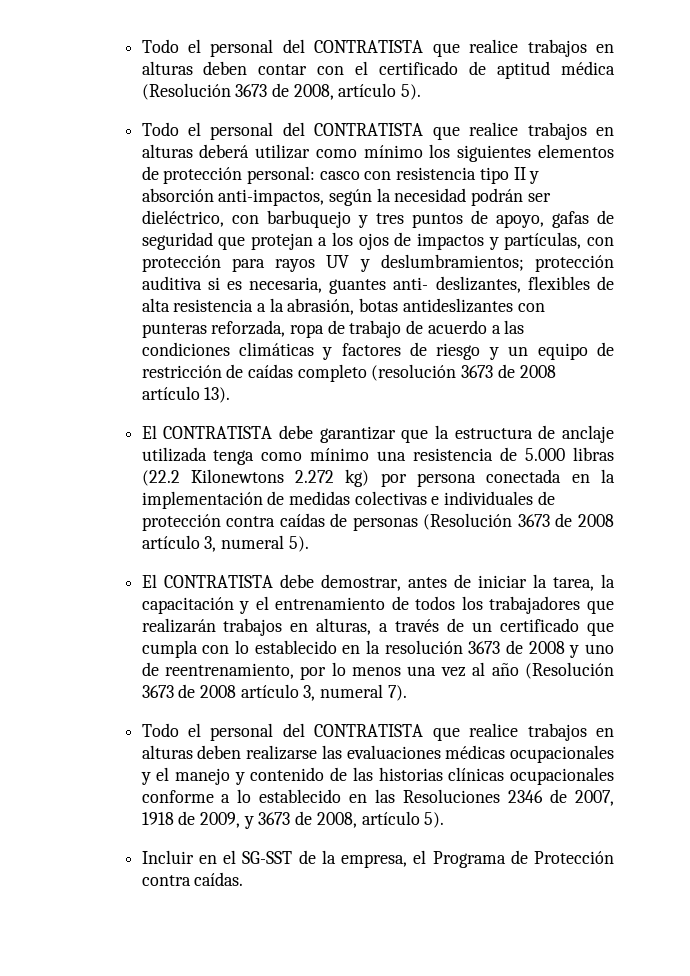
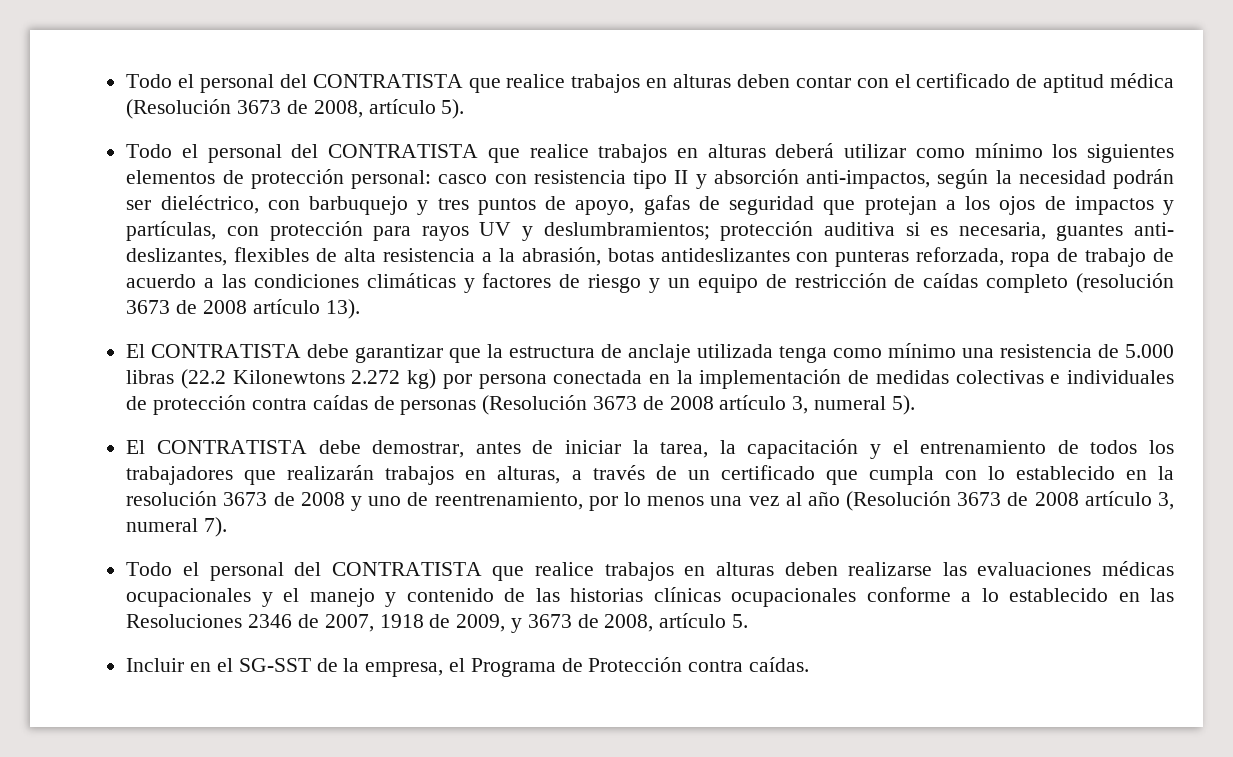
- Todo el personal del CONTRATISTA que realice trabajos en alturas deben realizarse las evaluaciones médicas ocupacionales y el manejo y contenido de las historias clínicas ocupacionales conforme a lo establecido en las Resoluciones 2346 de 2007, 1918 de 2009, y 3673 de 2008, artículo 5).
+ Todo el personal del CONTRATISTA que realice trabajos en alturas deben realizarse las evaluaciones médicas ocupacionales y el manejo y contenido de las historias clínicas ocupacionales conforme a lo establecido en las Resoluciones 2346 de 2007, 1918 de 2009, y 3673 de 2008, artículo 5.

